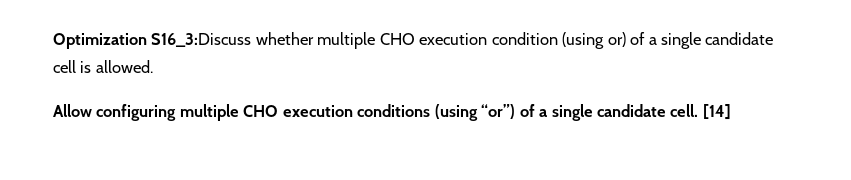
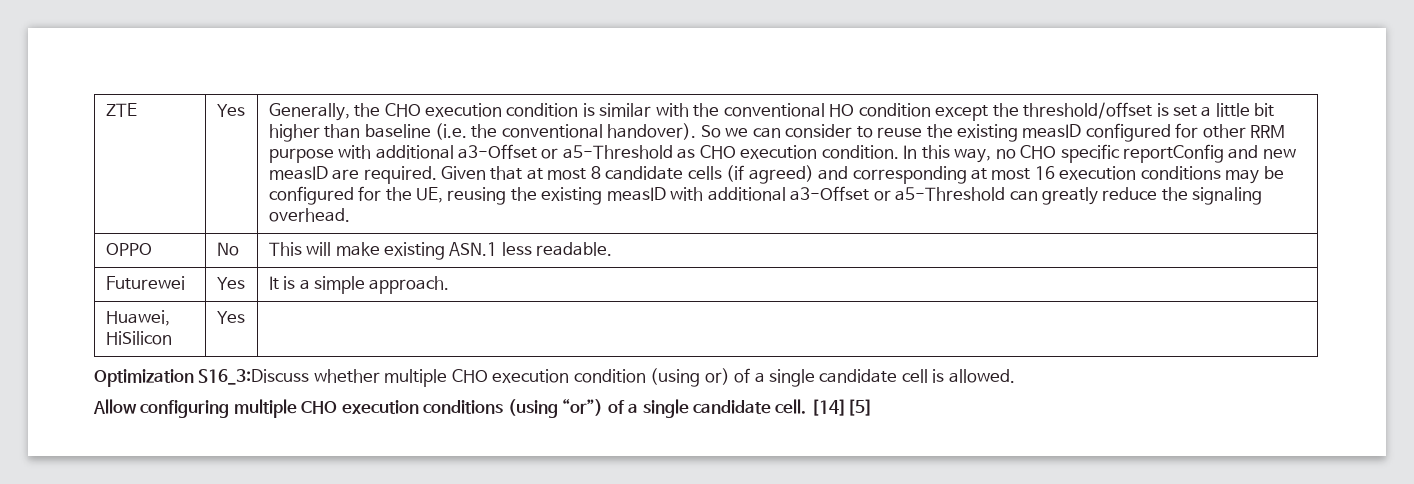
+ ZTE | Yes | Generally, the CHO execution condition is similar with the conventional HO condition except the threshold/offset is set a little bit higher than baseline (i.e. the conventional handover). So we can consider to reuse the existing measID configured for other RRM purpose with additional a3-Offset or a5-Threshold as CHO execution condition. In this way, no CHO specific reportConfig and new measID are required. Given that at most 8 candidate cells (if agreed) and corresponding at most 16 execution conditions may be configured for the UE, reusing the existing measID with additional a3-Offset or a5-Threshold can greatly reduce the signaling overhead.
+ OPPO | No | This will make existing ASN.1 less readable.
+ Futurewei | Yes | It is a simple approach.
+ Huawei, HiSilicon | Yes |
- [14]
+ [14][5]

